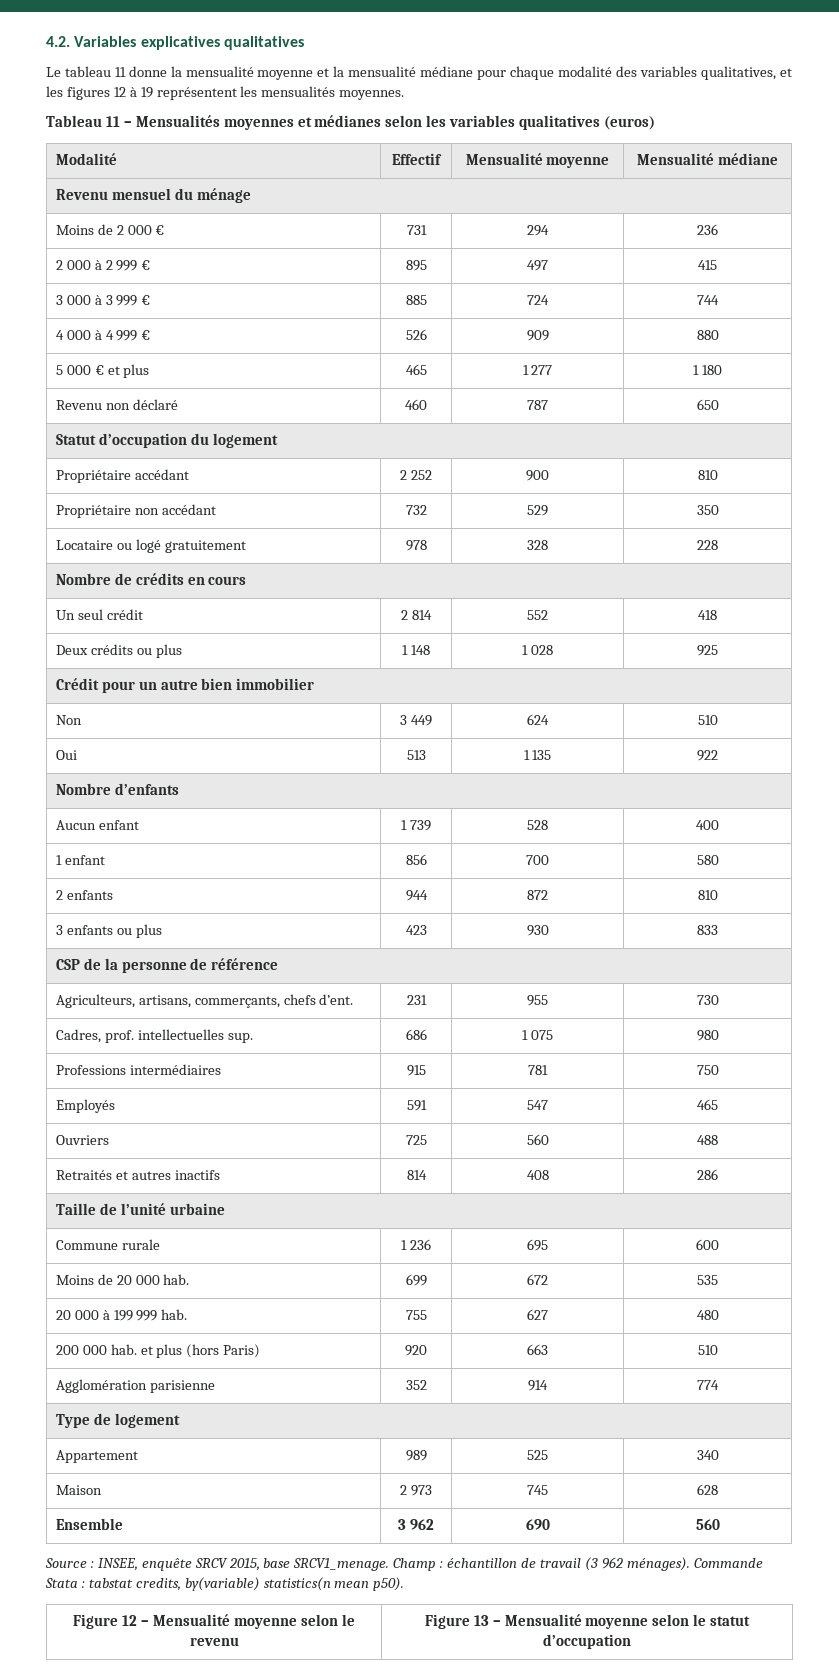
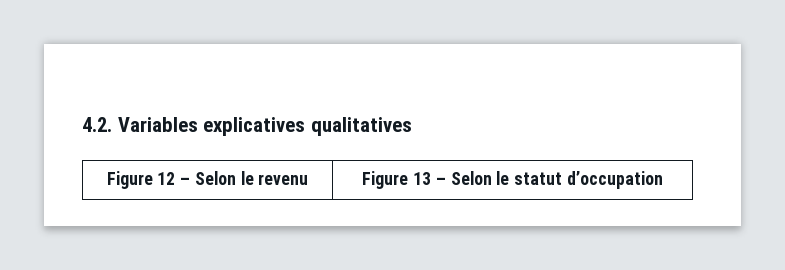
- Le tableau 11 donne la mensualité moyenne et la mensualité médiane pour chaque modalité des variables qualitatives, et les figures 12 à 19 représentent les mensualités moyennes.
- Tableau 11 – Mensualités moyennes et médianes selon les variables qualitatives (euros)
- Modalité | Effectif | Mensualité moyenne | Mensualité médiane
- Revenu mensuel du ménage
- Moins de 2 000 € | 731 | 294 | 236
- 2 000 à 2 999 € | 895 | 497 | 415
- 3 000 à 3 999 € | 885 | 724 | 744
- 4 000 à 4 999 € | 526 | 909 | 880
- 5 000 € et plus | 465 | 1 277 | 1 180
- Revenu non déclaré | 460 | 787 | 650
- Statut d’occupation du logement
- Propriétaire accédant | 2 252 | 900 | 810
- Propriétaire non accédant | 732 | 529 | 350
- Locataire ou logé gratuitement | 978 | 328 | 228
- Nombre de crédits en cours
- Un seul crédit | 2 814 | 552 | 418
- Deux crédits ou plus | 1 148 | 1 028 | 925
- Crédit pour un autre bien immobilier
- Non | 3 449 | 624 | 510
- Oui | 513 | 1 135 | 922
- Nombre d’enfants
- Aucun enfant | 1 739 | 528 | 400
- 1 enfant | 856 | 700 | 580
- 2 enfants | 944 | 872 | 810
- 3 enfants ou plus | 423 | 930 | 833
- CSP de la personne de référence
- Agriculteurs, artisans, commerçants, chefs d’ent. | 231 | 955 | 730
- Cadres, prof. intellectuelles sup. | 686 | 1 075 | 980
- Professions intermédiaires | 915 | 781 | 750
- Employés | 591 | 547 | 465
- Ouvriers | 725 | 560 | 488
- Retraités et autres inactifs | 814 | 408 | 286
- Taille de l’unité urbaine
- Commune rurale | 1 236 | 695 | 600
- Moins de 20 000 hab. | 699 | 672 | 535
- 20 000 à 199 999 hab. | 755 | 627 | 480
- 200 000 hab. et plus (hors Paris) | 920 | 663 | 510
- Agglomération parisienne | 352 | 914 | 774
- Type de logement
- Appartement | 989 | 525 | 340
- Maison | 2 973 | 745 | 628
- Ensemble | 3 962 | 690 | 560
- Source : INSEE, enquête SRCV 2015, base SRCV1_menage. Champ : échantillon de travail (3 962 ménages). Commande Stata : tabstat credits, by(variable) statistics(n mean p50).
- Figure 12 – Mensualité moyenne selon le revenu | Figure 13 – Mensualité moyenne selon le statut d’occupation
+ Figure 12 – Selon le revenu | Figure 13 – Selon le statut d’occupation

